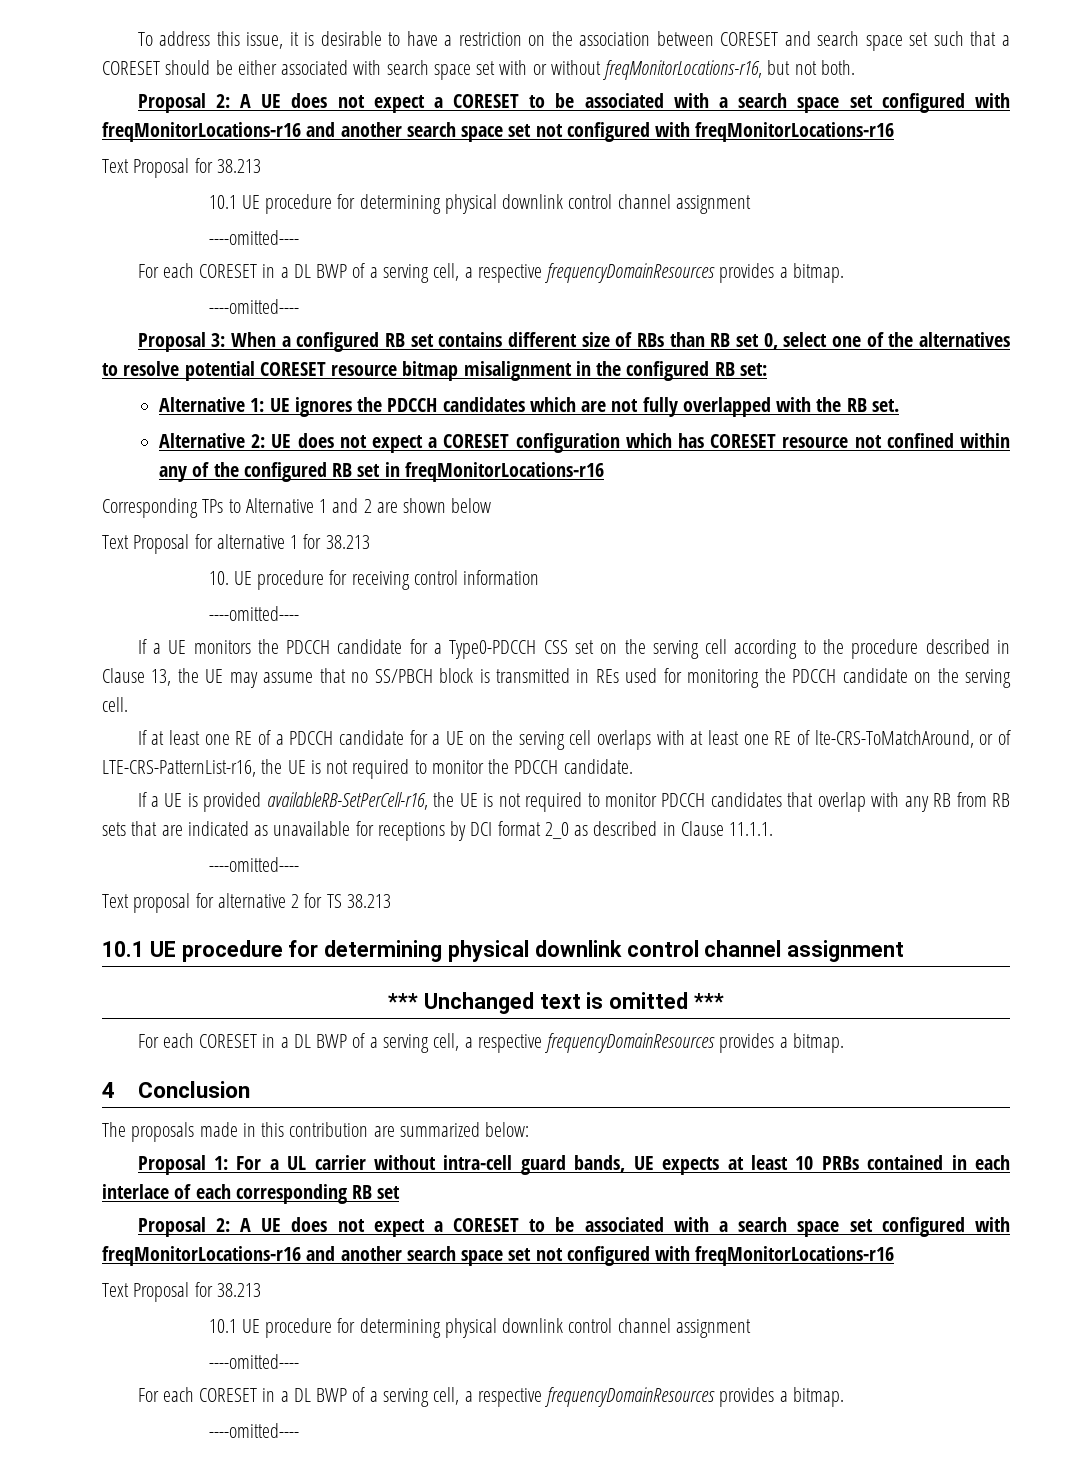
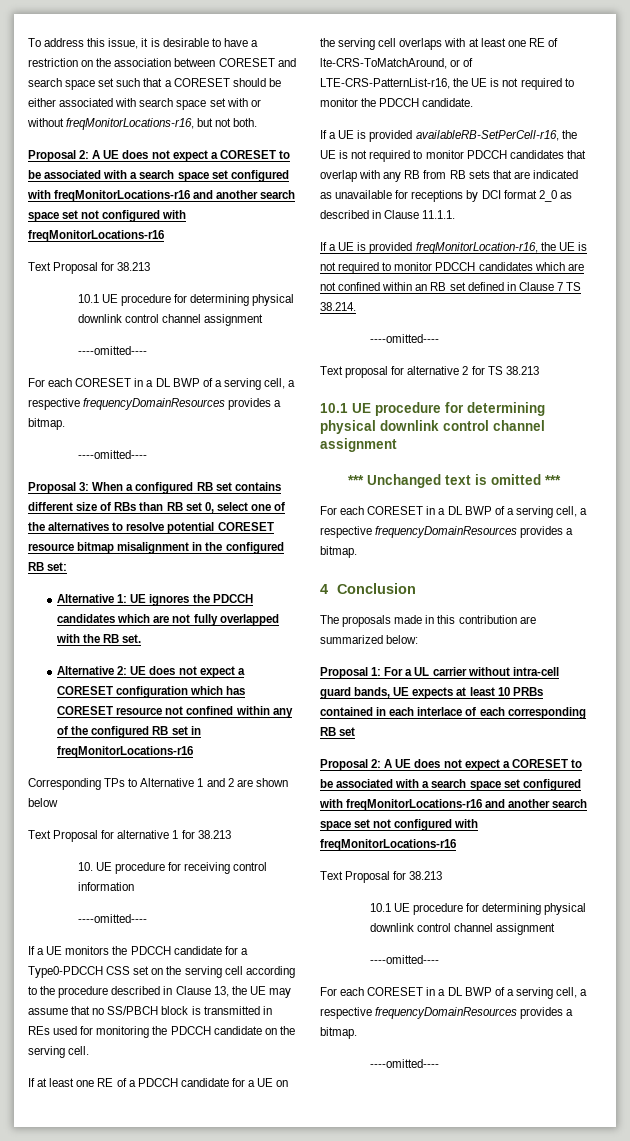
+ If a UE is provided freqMonitorLocation-r16, the UE is not required to monitor PDCCH candidates which are not confined within an RB set defined in Clause 7 TS 38.214.

